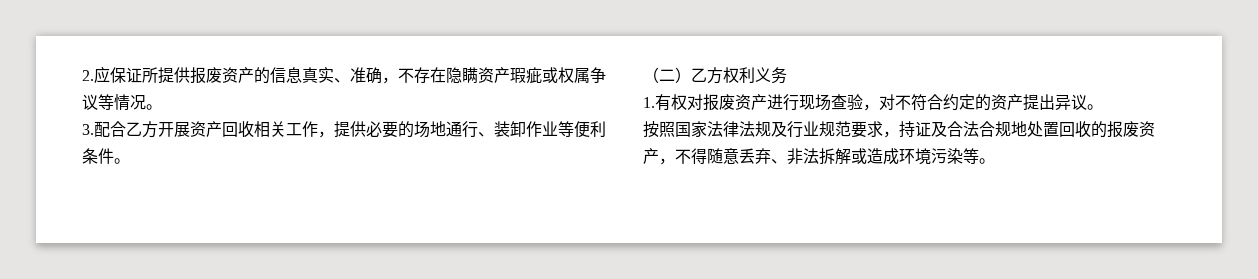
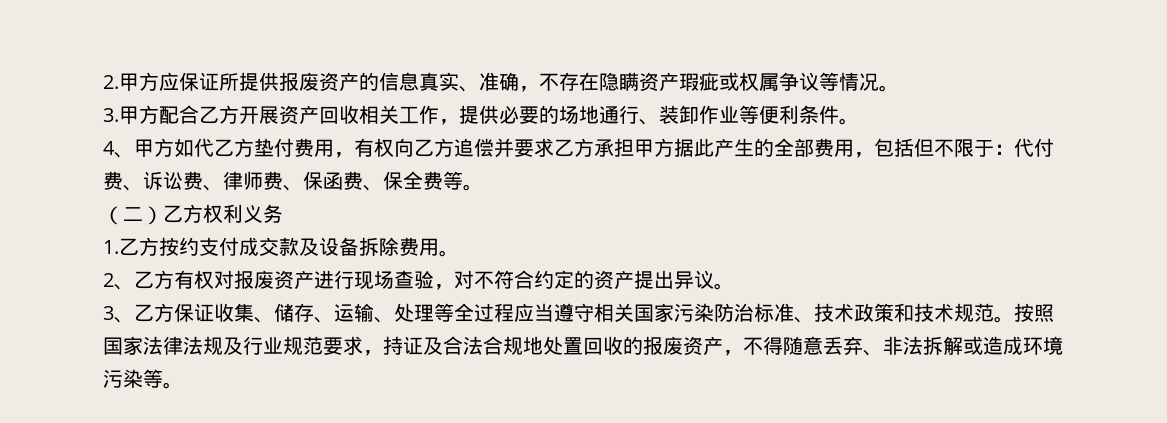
- 2.应保证所提供报废资产的信息真实、准确，不存在隐瞒资产瑕疵或权属争议等情况。
+ 2.甲方应保证所提供报废资产的信息真实、准确，不存在隐瞒资产瑕疵或权属争议等情况。
- 3.配合乙方开展资产回收相关工作，提供必要的场地通行、装卸作业等便利条件。
+ 3.甲方配合乙方开展资产回收相关工作，提供必要的场地通行、装卸作业等便利条件。
+ 4、甲方如代乙方垫付费用，有权向乙方追偿并要求乙方承担甲方据此产生的全部费用，包括但不限于：代付费、诉讼费、律师费、保函费、保全费等。
- 1.有权对报废资产进行现场查验，对不符合约定的资产提出异议。
+ 1.乙方按约支付成交款及设备拆除费用。
+ 2、乙方有权对报废资产进行现场查验，对不符合约定的资产提出异议。
+ 3、乙方保证收集、储存、运输、处理等全过程应当遵守相关国家污染防治标准、技术政策和技术规范。

